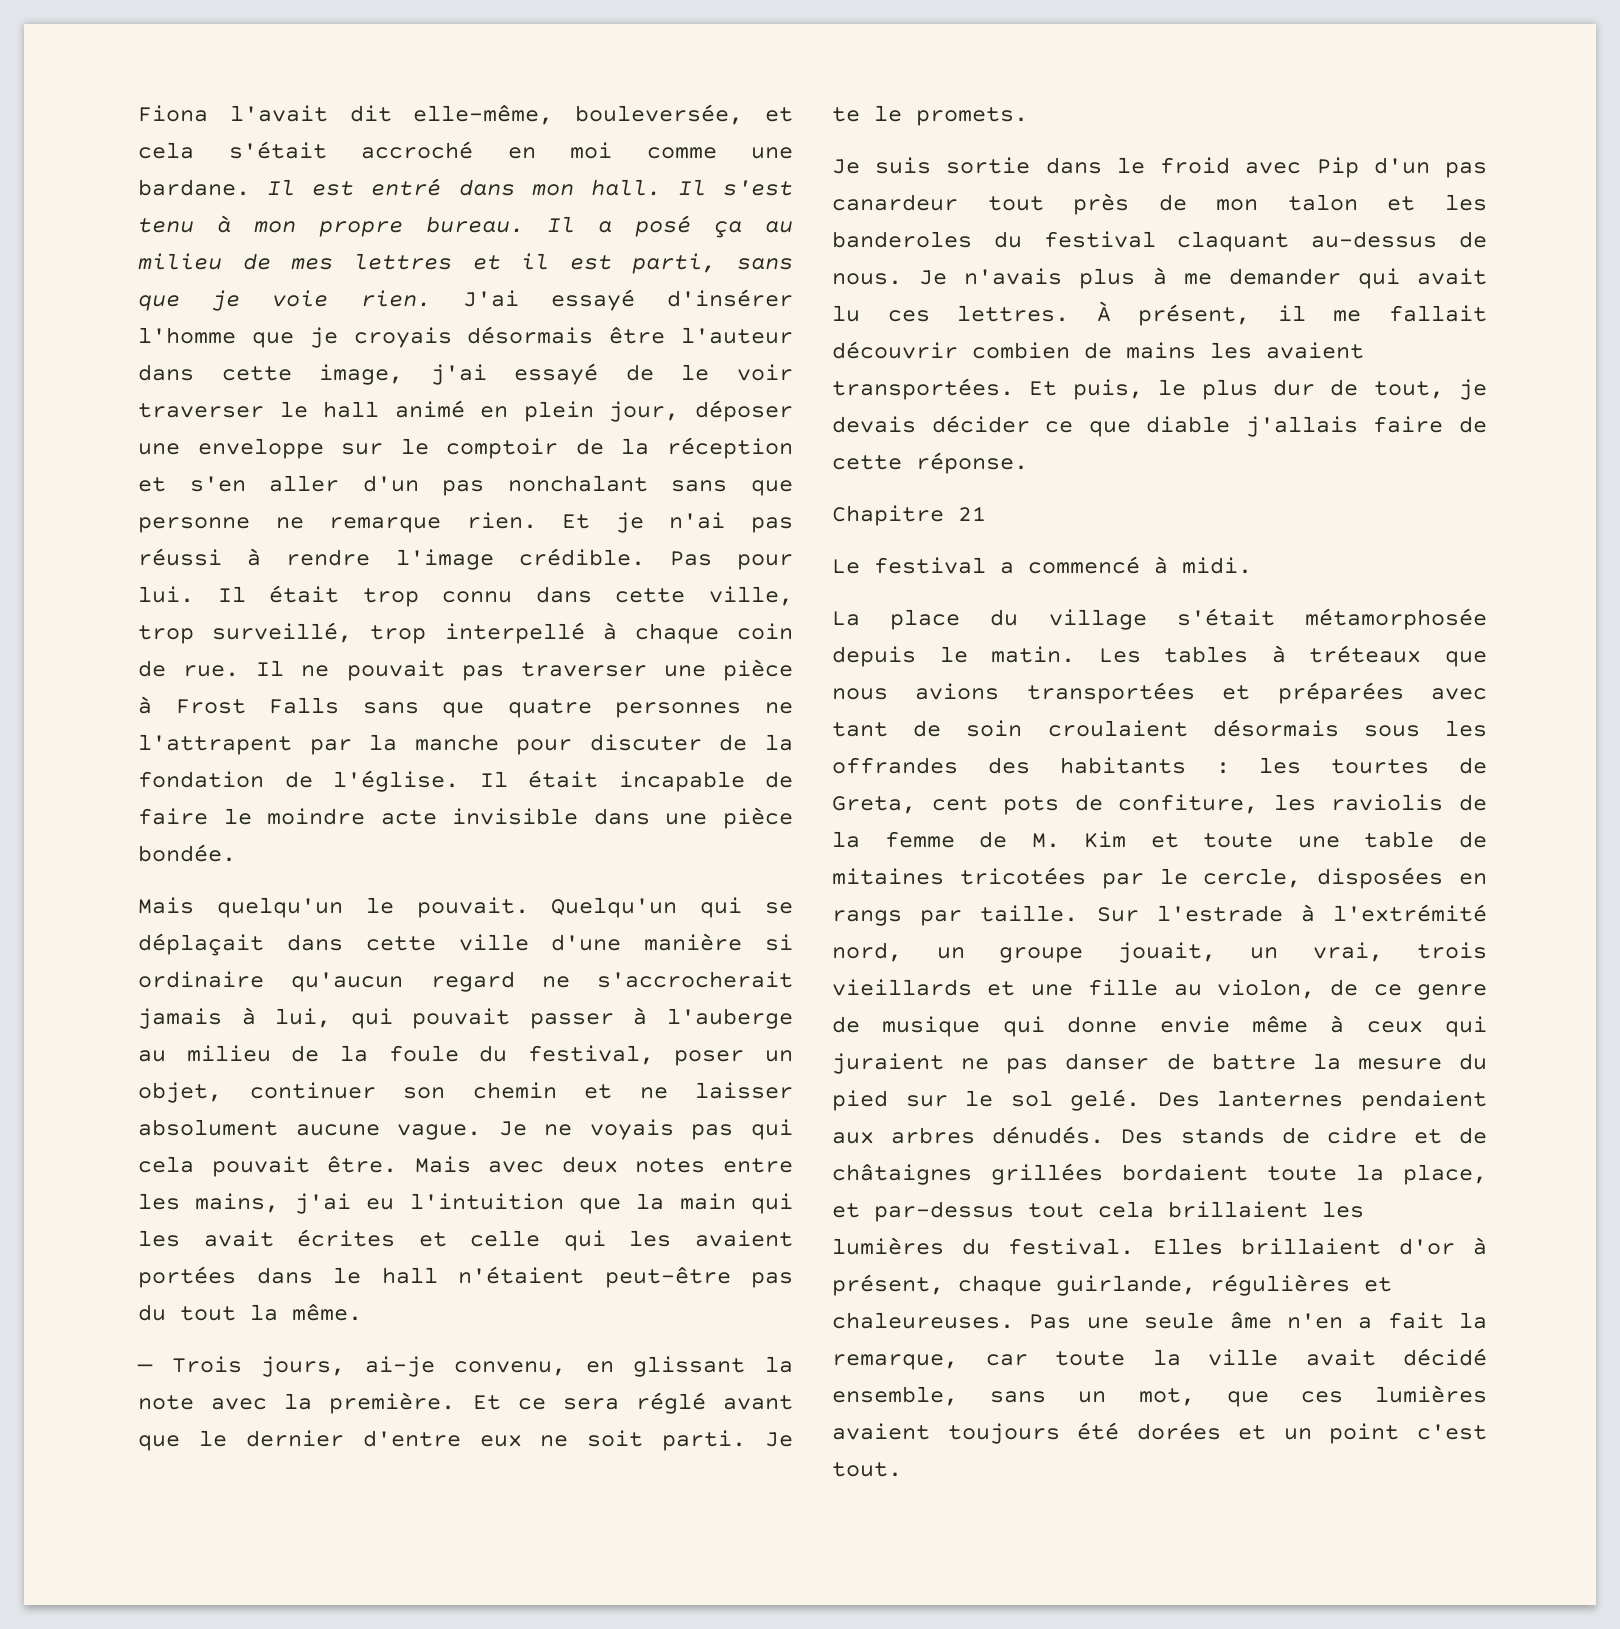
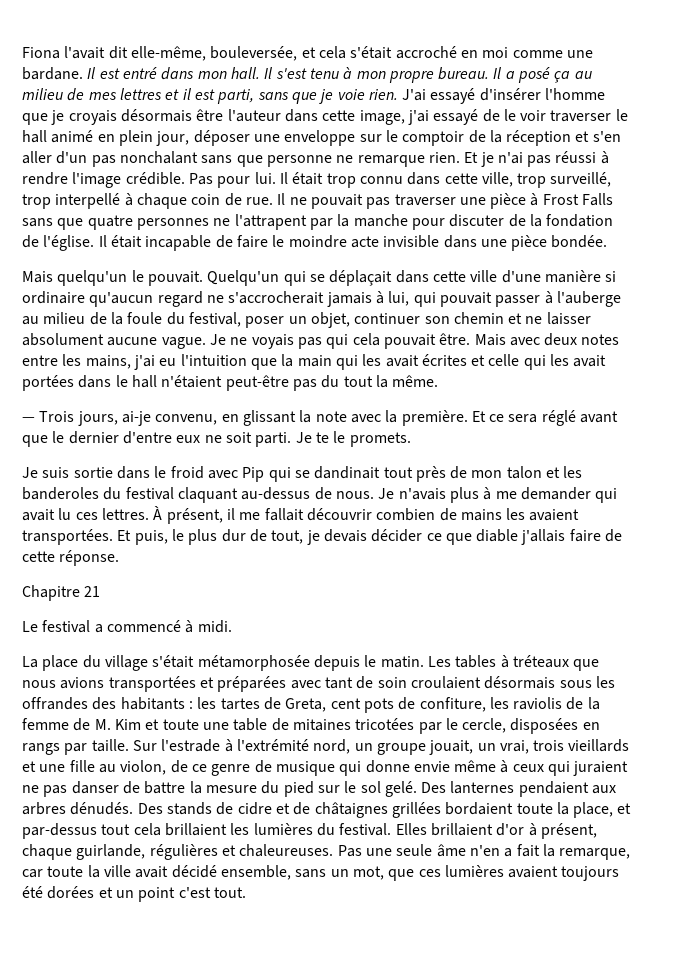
- Mais avec deux notes entre les mains, j'ai eu l'intuition que la main qui les avait écrites et celle qui les avaient portées dans le hall n'étaient peut-être pas du tout la même.
+ Mais avec deux notes entre les mains, j'ai eu l'intuition que la main qui les avait écrites et celle qui les avait portées dans le hall n'étaient peut-être pas du tout la même.
- Je suis sortie dans le froid avec Pip d'un pas canardeur tout près de mon talon et les banderoles du festival claquant au-dessus de nous.
+ Je suis sortie dans le froid avec Pip qui se dandinait tout près de mon talon et les banderoles du festival claquant au-dessus de nous.
- Les tables à tréteaux que nous avions transportées et préparées avec tant de soin croulaient désormais sous les offrandes des habitants : les tourtes de Greta, cent pots de confiture, les raviolis de la femme de M. Kim et toute une table de mitaines tricotées par le cercle, disposées en rangs par taille.
+ Les tables à tréteaux que nous avions transportées et préparées avec tant de soin croulaient désormais sous les offrandes des habitants : les tartes de Greta, cent pots de confiture, les raviolis de la femme de M. Kim et toute une table de mitaines tricotées par le cercle, disposées en rangs par taille.

